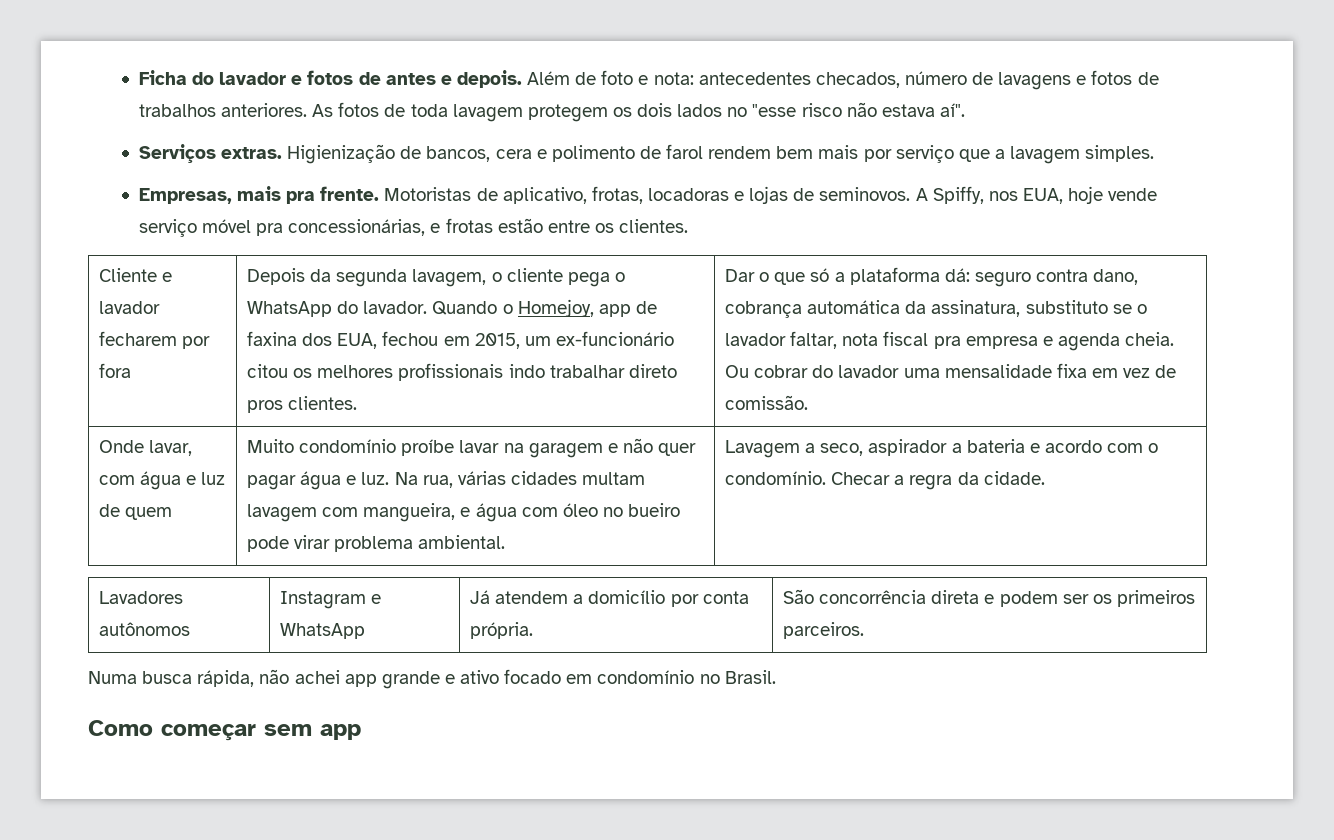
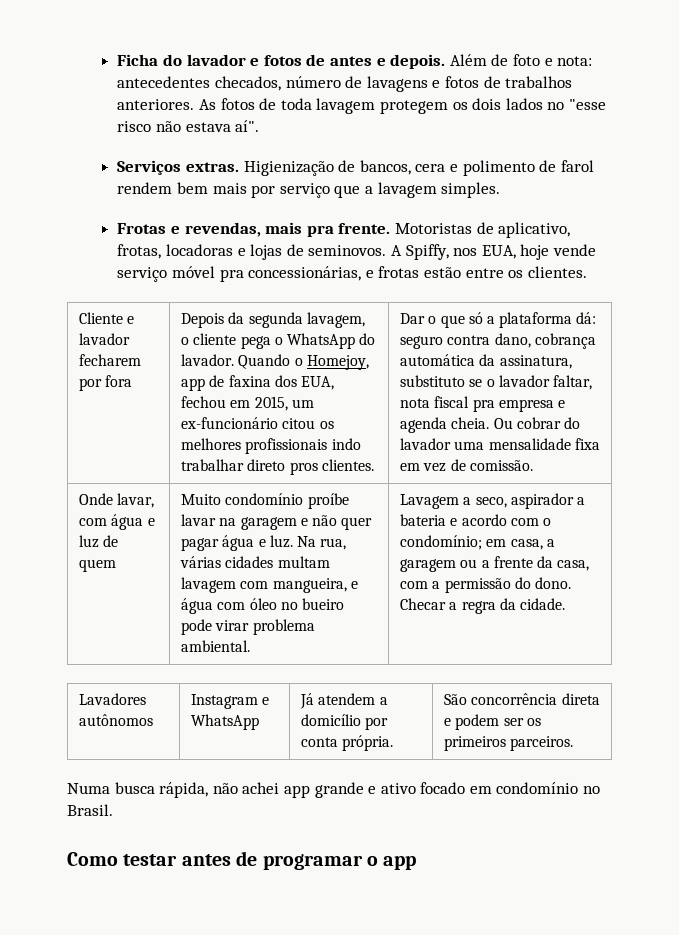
- Empresas, mais pra frente.
+ Frotas e revendas, mais pra frente.
- Lavagem a seco, aspirador a bateria e acordo com o condomínio.
+ Lavagem a seco, aspirador a bateria e acordo com o condomínio; em casa, a garagem ou a frente da casa, com a permissão do dono.
- Como começar sem app
+ Como testar antes de programar o app

